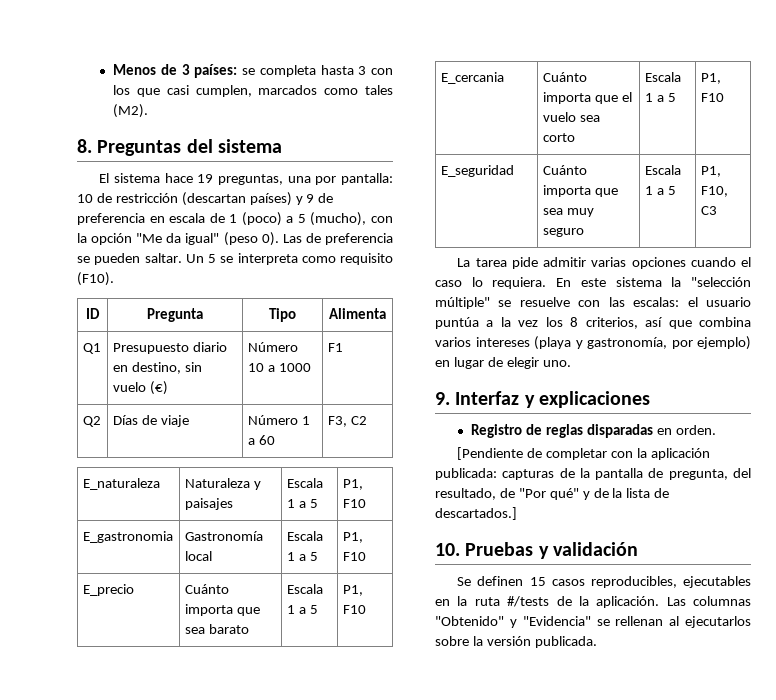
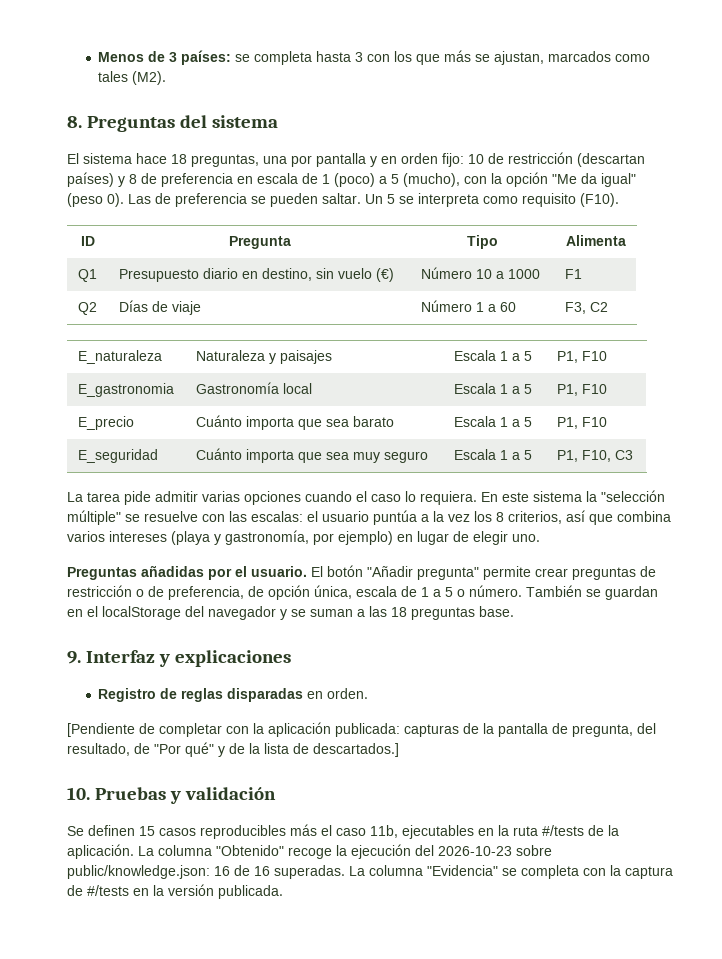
- Menos de 3 países: se completa hasta 3 con los que casi cumplen, marcados como tales (M2).
+ Menos de 3 países: se completa hasta 3 con los que más se ajustan, marcados como tales (M2).
- El sistema hace 19 preguntas, una por pantalla: 10 de restricción (descartan países) y 9 de preferencia en escala de 1 (poco) a 5 (mucho), con la opción "Me da igual" (peso 0).
+ El sistema hace 18 preguntas, una por pantalla y en orden fijo: 10 de restricción (descartan países) y 8 de preferencia en escala de 1 (poco) a 5 (mucho), con la opción "Me da igual" (peso 0).
- E_cercania | Cuánto importa que el vuelo sea corto | Escala 1 a 5 | P1, F10
+ Preguntas añadidas por el usuario. El botón "Añadir pregunta" permite crear preguntas de restricción o de preferencia, de opción única, escala de 1 a 5 o número. También se guardan en el localStorage del navegador y se suman a las 18 preguntas base.
- Se definen 15 casos reproducibles, ejecutables en la ruta #/tests de la aplicación.
+ Se definen 15 casos reproducibles más el caso 11b, ejecutables en la ruta #/tests de la aplicación.
- Las columnas "Obtenido" y "Evidencia" se rellenan al ejecutarlos sobre la versión publicada.
+ La columna "Obtenido" recoge la ejecución del 2026-10-23 sobre public/knowledge.json: 16 de 16 superadas. La columna "Evidencia" se completa con la captura de #/tests en la versión publicada.

